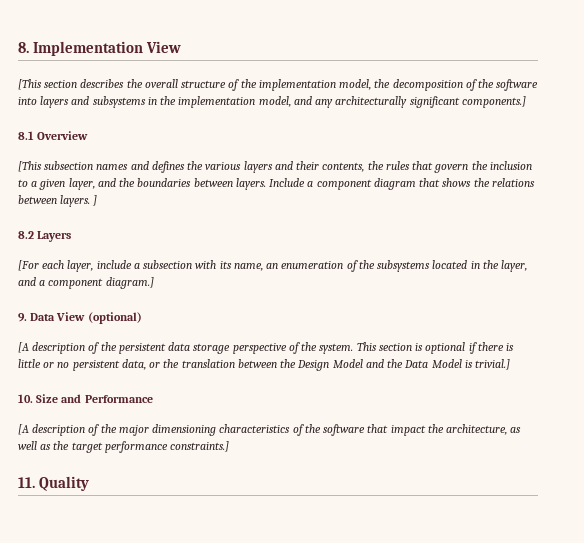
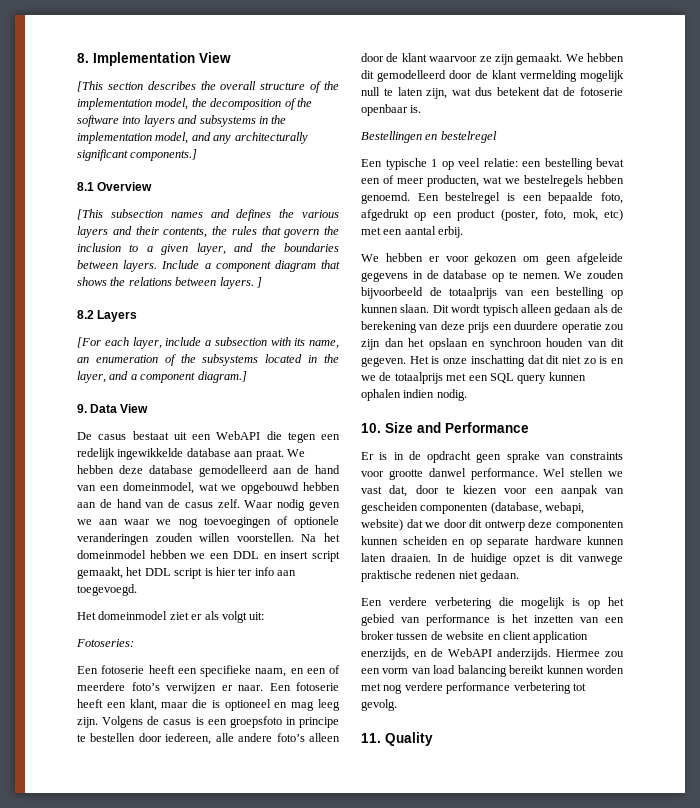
- 9. Data View (optional)
- [A description of the persistent data storage perspective of the system. This section is optional if there is little or no persistent data, or the translation between the Design Model and the Data Model is trivial.]
+ 9. Data View
+ De casus bestaat uit een WebAPI die tegen een redelijk ingewikkelde database aan praat. We hebben deze database gemodelleerd aan de hand van een domeinmodel, wat we opgebouwd hebben aan de hand van de casus zelf. Waar nodig geven we aan waar we nog toevoegingen of optionele veranderingen zouden willen voorstellen. Na het domeinmodel hebben we een DDL en insert script gemaakt, het DDL script is hier ter info aan toegevoegd.
+ Het domeinmodel ziet er als volgt uit:
+ Fotoseries:
+ Een fotoserie heeft een specifieke naam, en een of meerdere foto’s verwijzen er naar. Een fotoserie heeft een klant, maar die is optioneel en mag leeg zijn. Volgens de casus is een groepsfoto in principe te bestellen door iedereen, alle andere foto’s alleen door de klant waarvoor ze zijn gemaakt. We hebben dit gemodelleerd door de klant vermelding mogelijk null te laten zijn, wat dus betekent dat de fotoserie openbaar is.
+ Bestellingen en bestelregel
+ Een typische 1 op veel relatie: een bestelling bevat een of meer producten, wat we bestelregels hebben genoemd. Een bestelregel is een bepaalde foto, afgedrukt op een product (poster, foto, mok, etc) met een aantal erbij.
+ We hebben er voor gekozen om geen afgeleide gegevens in de database op te nemen. We zouden bijvoorbeeld de totaalprijs van een bestelling op kunnen slaan. Dit wordt typisch alleen gedaan als de berekening van deze prijs een duurdere operatie zou zijn dan het opslaan en synchroon houden van dit gegeven. Het is onze inschatting dat dit niet zo is en we de totaalprijs met een SQL query kunnen ophalen indien nodig.
  10. Size and Performance
- [A description of the major dimensioning characteristics of the software that impact the architecture, as well as the target performance constraints.]
+ Er is in de opdracht geen sprake van constraints voor grootte danwel performance. Wel stellen we vast dat, door te kiezen voor een aanpak van gescheiden componenten (database, webapi, website) dat we door dit ontwerp deze componenten kunnen scheiden en op separate hardware kunnen laten draaien. In de huidige opzet is dit vanwege praktische redenen niet gedaan.
+ Een verdere verbetering die mogelijk is op het gebied van performance is het inzetten van een broker tussen de website en client application enerzijds, en de WebAPI anderzijds. Hiermee zou een vorm van load balancing bereikt kunnen worden met nog verdere performance verbetering tot gevolg.

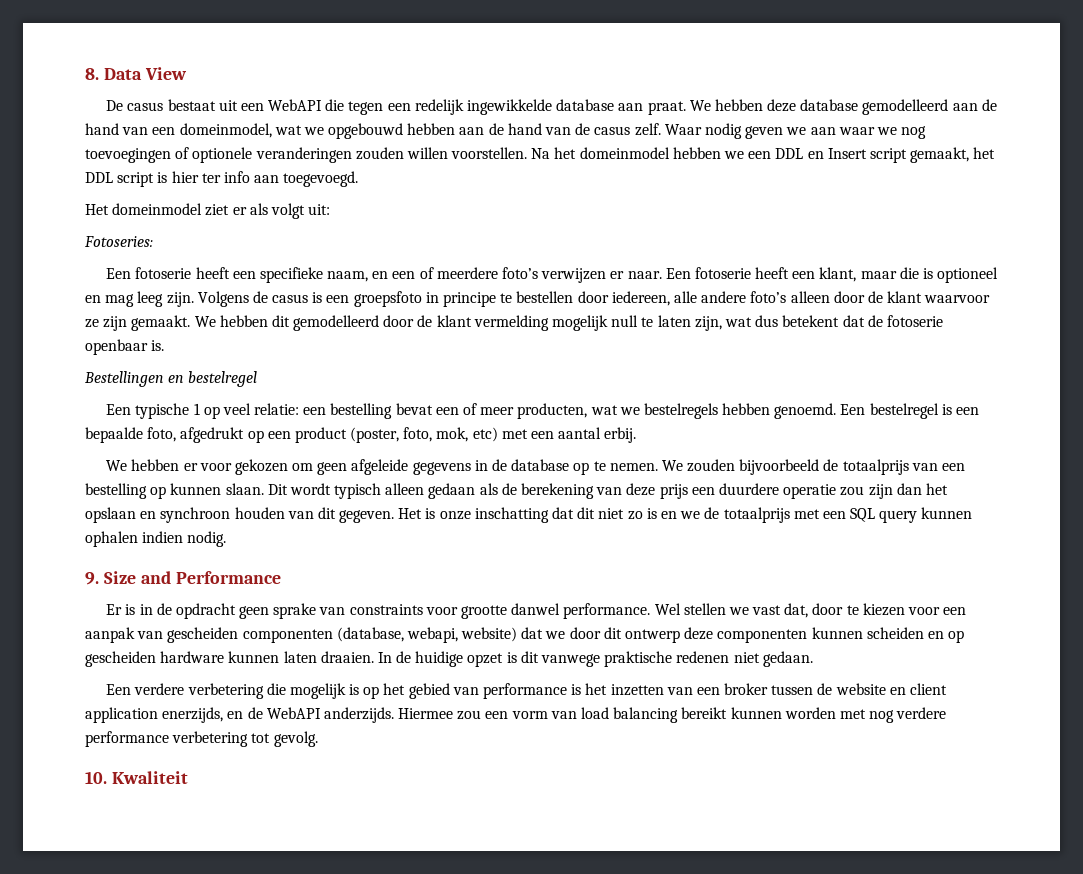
- 8. Implementation View
- [This section describes the overall structure of the implementation model, the decomposition of the software into layers and subsystems in the implementation model, and any architecturally significant components.]
- 8.1 Overview
- [This subsection names and defines the various layers and their contents, the rules that govern the inclusion to a given layer, and the boundaries between layers. Include a component diagram that shows the relations between layers. ]
- 8.2 Layers
- [For each layer, include a subsection with its name, an enumeration of the subsystems located in the layer, and a component diagram.]
- 9. Data View
+ 8. Data View
- Na het domeinmodel hebben we een DDL en insert script gemaakt, het DDL script is hier ter info aan toegevoegd.
+ Na het domeinmodel hebben we een DDL en Insert script gemaakt, het DDL script is hier ter info aan toegevoegd.
- 10. Size and Performance
+ 9. Size and Performance
- Wel stellen we vast dat, door te kiezen voor een aanpak van gescheiden componenten (database, webapi, website) dat we door dit ontwerp deze componenten kunnen scheiden en op separate hardware kunnen laten draaien.
+ Wel stellen we vast dat, door te kiezen voor een aanpak van gescheiden componenten (database, webapi, website) dat we door dit ontwerp deze componenten kunnen scheiden en op gescheiden hardware kunnen laten draaien.
- 11. Quality
+ 10. Kwaliteit

